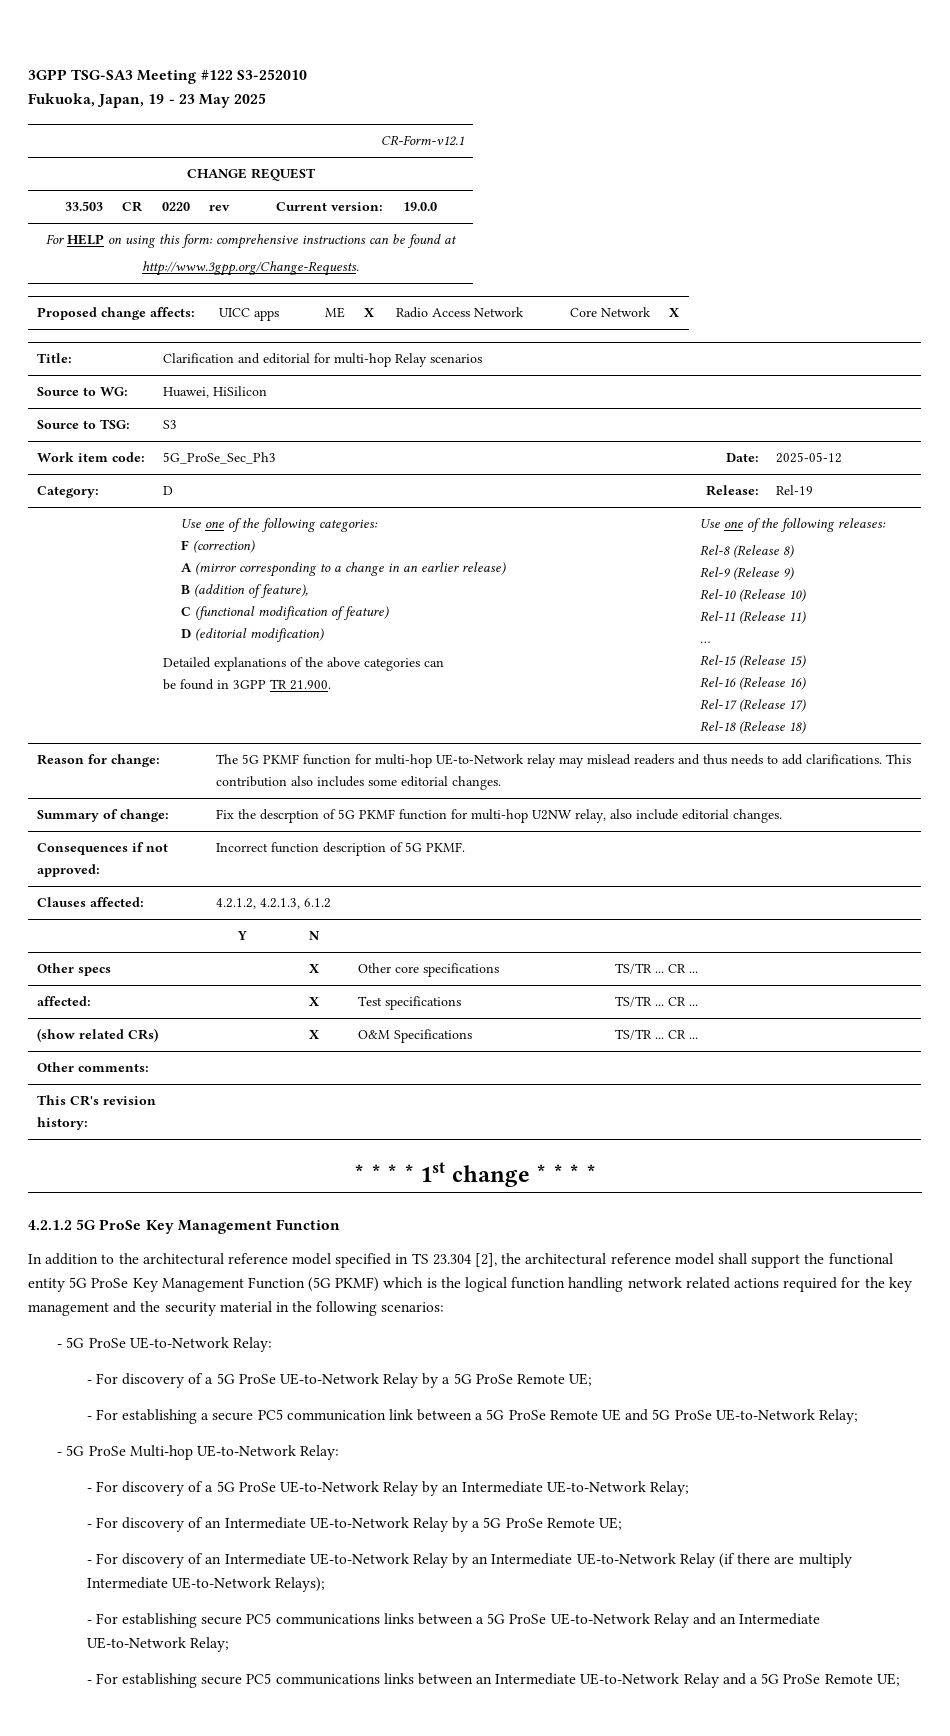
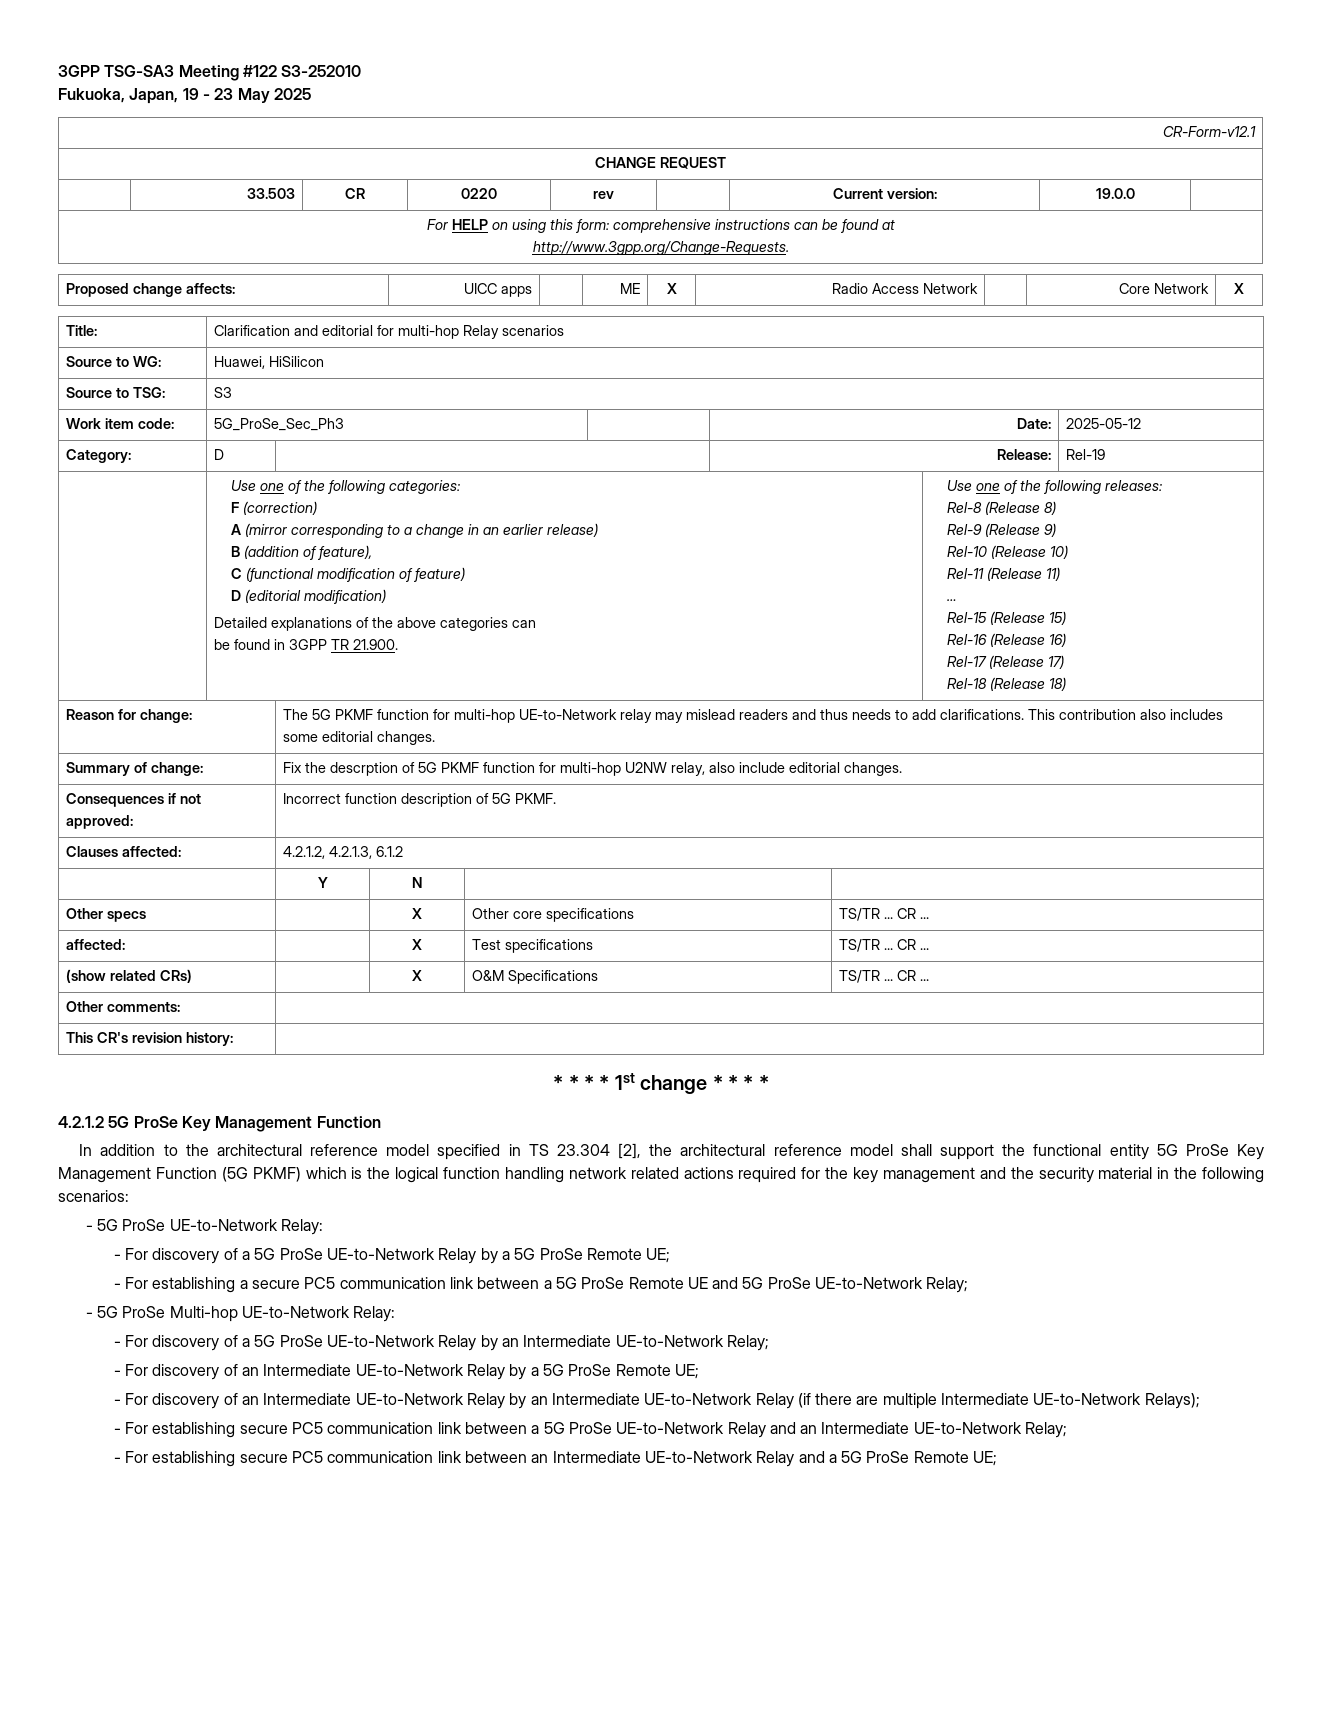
- - For discovery of an Intermediate UE-to-Network Relay by an Intermediate UE-to-Network Relay (if there are multiply Intermediate UE-to-Network Relays);
+ - For discovery of an Intermediate UE-to-Network Relay by an Intermediate UE-to-Network Relay (if there are multiple Intermediate UE-to-Network Relays);
- - For establishing secure PC5 communications links between a 5G ProSe UE-to-Network Relay and an Intermediate UE-to-Network Relay;
+ - For establishing secure PC5 communication link between a 5G ProSe UE-to-Network Relay and an Intermediate UE-to-Network Relay;
- - For establishing secure PC5 communications links between an Intermediate UE-to-Network Relay and a 5G ProSe Remote UE;
+ - For establishing secure PC5 communication link between an Intermediate UE-to-Network Relay and a 5G ProSe Remote UE;

